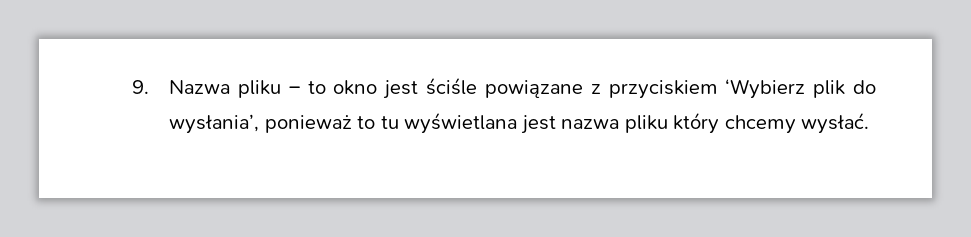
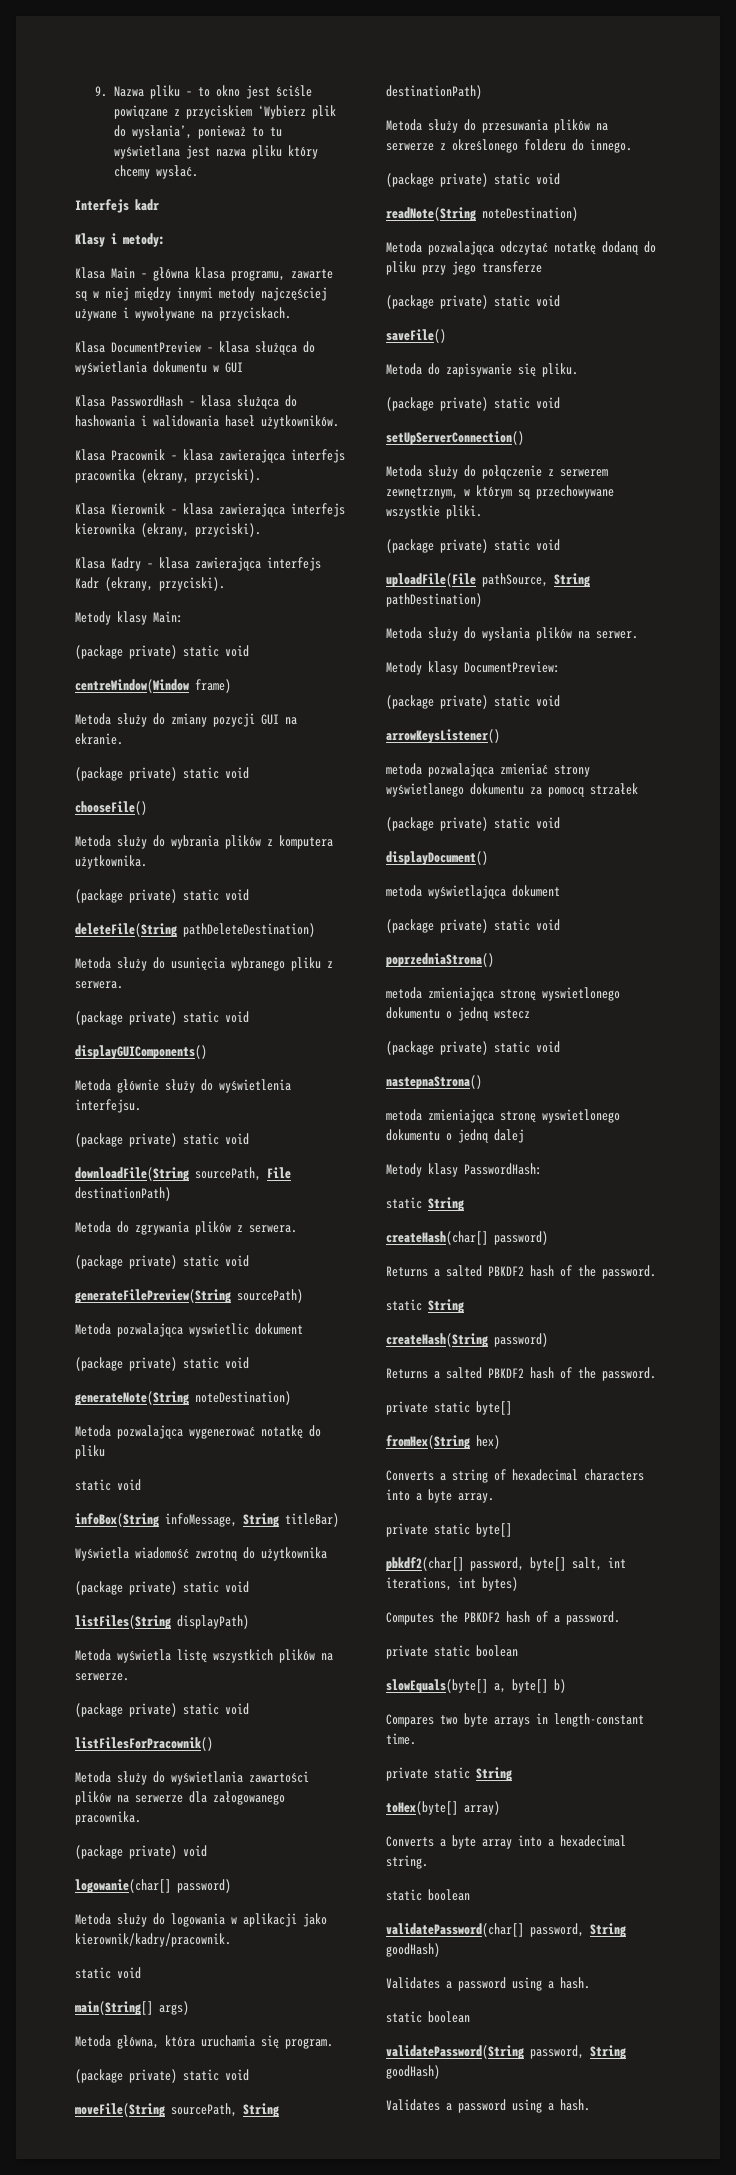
+ Interfejs kadr
+ Klasy i metody:
+ Klasa Main – główna klasa programu, zawarte są w niej między innymi metody najczęściej używane i wywoływane na przyciskach.
+ Klasa DocumentPreview – klasa służąca do wyświetlania dokumentu w GUI
+ Klasa PasswordHash – klasa służąca do hashowania i walidowania haseł użytkowników.
+ Klasa Pracownik – klasa zawierająca interfejs pracownika (ekrany, przyciski).
+ Klasa Kierownik – klasa zawierająca interfejs kierownika (ekrany, przyciski).
+ Klasa Kadry – klasa zawierająca interfejs Kadr (ekrany, przyciski).
+ Metody klasy Main:
+ (package private) static void
+ centreWindow(Window frame)
+ Metoda służy do zmiany pozycji GUI na ekranie.
+ (package private) static void
+ chooseFile()
+ Metoda służy do wybrania plików z komputera użytkownika.
+ (package private) static void
+ deleteFile(String pathDeleteDestination)
+ Metoda służy do usunięcia wybranego pliku z serwera.
+ (package private) static void
+ displayGUIComponents()
+ Metoda głównie służy do wyświetlenia interfejsu.
+ (package private) static void
+ downloadFile(String sourcePath, File destinationPath)
+ Metoda do zgrywania plików z serwera.
+ (package private) static void
+ generateFilePreview(String sourcePath)
+ Metoda pozwalająca wyswietlic dokument
+ (package private) static void
+ generateNote(String noteDestination)
+ Metoda pozwalająca wygenerować notatkę do pliku
+ static void
+ infoBox(String infoMessage, String titleBar)
+ Wyświetla wiadomość zwrotną do użytkownika
+ (package private) static void
+ listFiles(String displayPath)
+ Metoda wyświetla listę wszystkich plików na serwerze.
+ (package private) static void
+ listFilesForPracownik()
+ Metoda służy do wyświetlania zawartości plików na serwerze dla załogowanego pracownika.
+ (package private) void
+ logowanie(char[] password)
+ Metoda służy do logowania w aplikacji jako kierownik/kadry/pracownik.
+ static void
+ main(String[] args)
+ Metoda główna, która uruchamia się program.
+ (package private) static void
+ moveFile(String sourcePath, String destinationPath)
+ Metoda służy do przesuwania plików na serwerze z określonego folderu do innego.
+ (package private) static void
+ readNote(String noteDestination)
+ Metoda pozwalająca odczytać notatkę dodaną do pliku przy jego transferze
+ (package private) static void
+ saveFile()
+ Metoda do zapisywanie się pliku.
+ (package private) static void
+ setUpServerConnection()
+ Metoda służy do połączenie z serwerem zewnętrznym, w którym są przechowywane wszystkie pliki.
+ (package private) static void
+ uploadFile(File pathSource, String pathDestination)
+ Metoda służy do wysłania plików na serwer.
+ Metody klasy DocumentPreview:
+ (package private) static void
+ arrowKeysListener()
+ metoda pozwalająca zmieniać strony wyświetlanego dokumentu za pomocą strzałek
+ (package private) static void
+ displayDocument()
+ metoda wyświetlająca dokument
+ (package private) static void
+ poprzedniaStrona()
+ metoda zmieniająca stronę wyswietlonego dokumentu o jedną wstecz
+ (package private) static void
+ nastepnaStrona()
+ metoda zmieniająca stronę wyswietlonego dokumentu o jedną dalej
+ Metody klasy PasswordHash:
+ static String
+ createHash(char[] password)
+ Returns a salted PBKDF2 hash of the password.
+ static String
+ createHash(String password)
+ Returns a salted PBKDF2 hash of the password.
+ private static byte[]
+ fromHex(String hex)
+ Converts a string of hexadecimal characters into a byte array.
+ private static byte[]
+ pbkdf2(char[] password, byte[] salt, int iterations, int bytes)
+ Computes the PBKDF2 hash of a password.
+ private static boolean
+ slowEquals(byte[] a, byte[] b)
+ Compares two byte arrays in length-constant time.
+ private static String
+ toHex(byte[] array)
+ Converts a byte array into a hexadecimal string.
+ static boolean
+ validatePassword(char[] password, String goodHash)
+ Validates a password using a hash.
+ static boolean
+ validatePassword(String password, String goodHash)
+ Validates a password using a hash.

